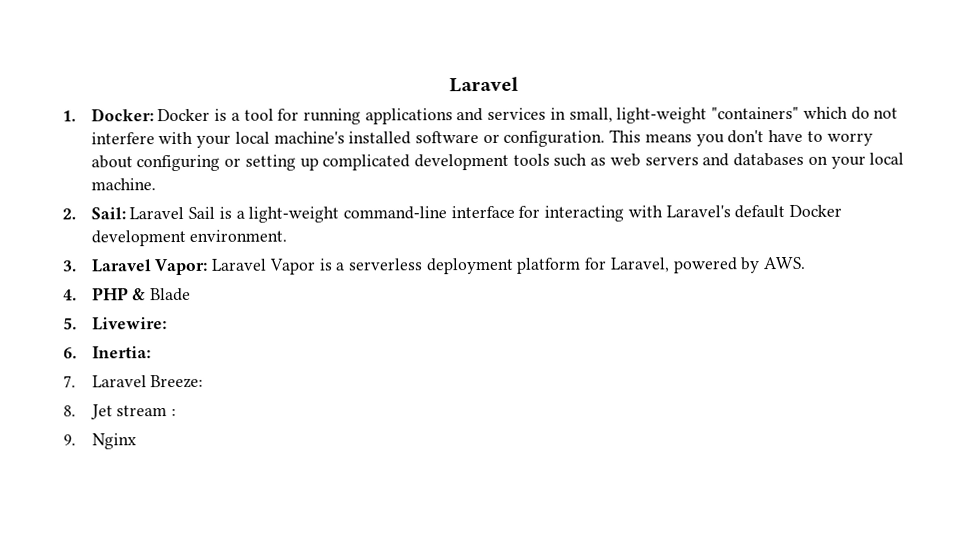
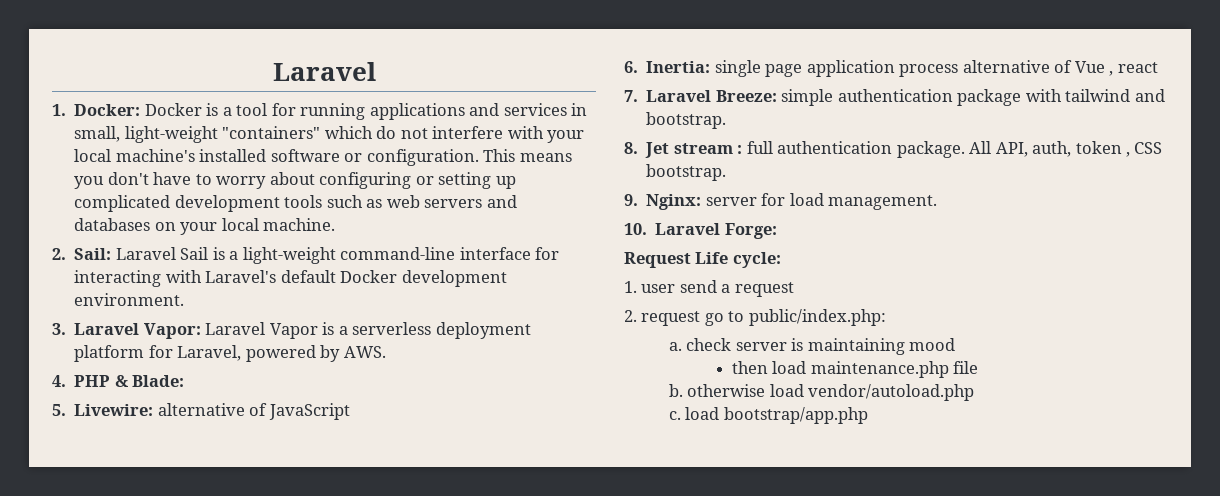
- 4. PHP & Blade
+ 4. PHP & Blade:
- 5. Livewire:
+ 5. Livewire: alternative of JavaScript
- 6. Inertia:
- 7. Laravel Breeze:
- 8. Jet stream :
- 9. Nginx
+ 6. Inertia: single page application process alternative of Vue , react
+ 7. Laravel Breeze: simple authentication package with tailwind and bootstrap.
+ 8. Jet stream : full authentication package. All API, auth, token , CSS bootstrap.
+ 9. Nginx: server for load management.
+ 10. Laravel Forge:
+ Request Life cycle:
+ 1. user send a request
+ 2. request go to public/index.php:
+ a. check server is maintaining mood
+ then load maintenance.php file
+ b. otherwise load vendor/autoload.php
+ c. load bootstrap/app.php

